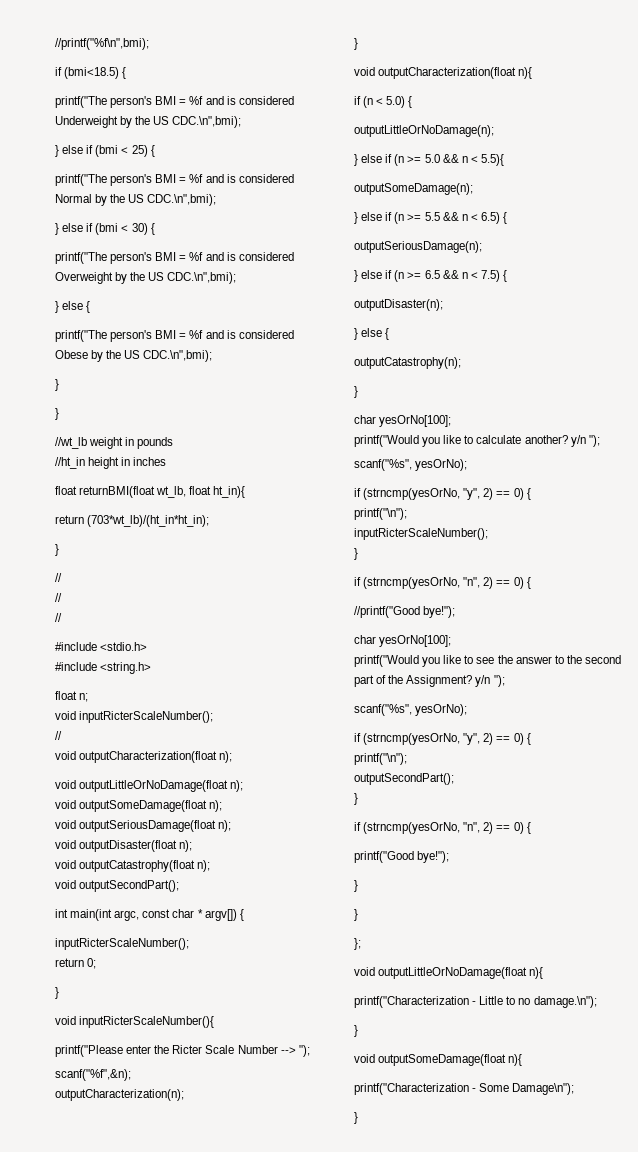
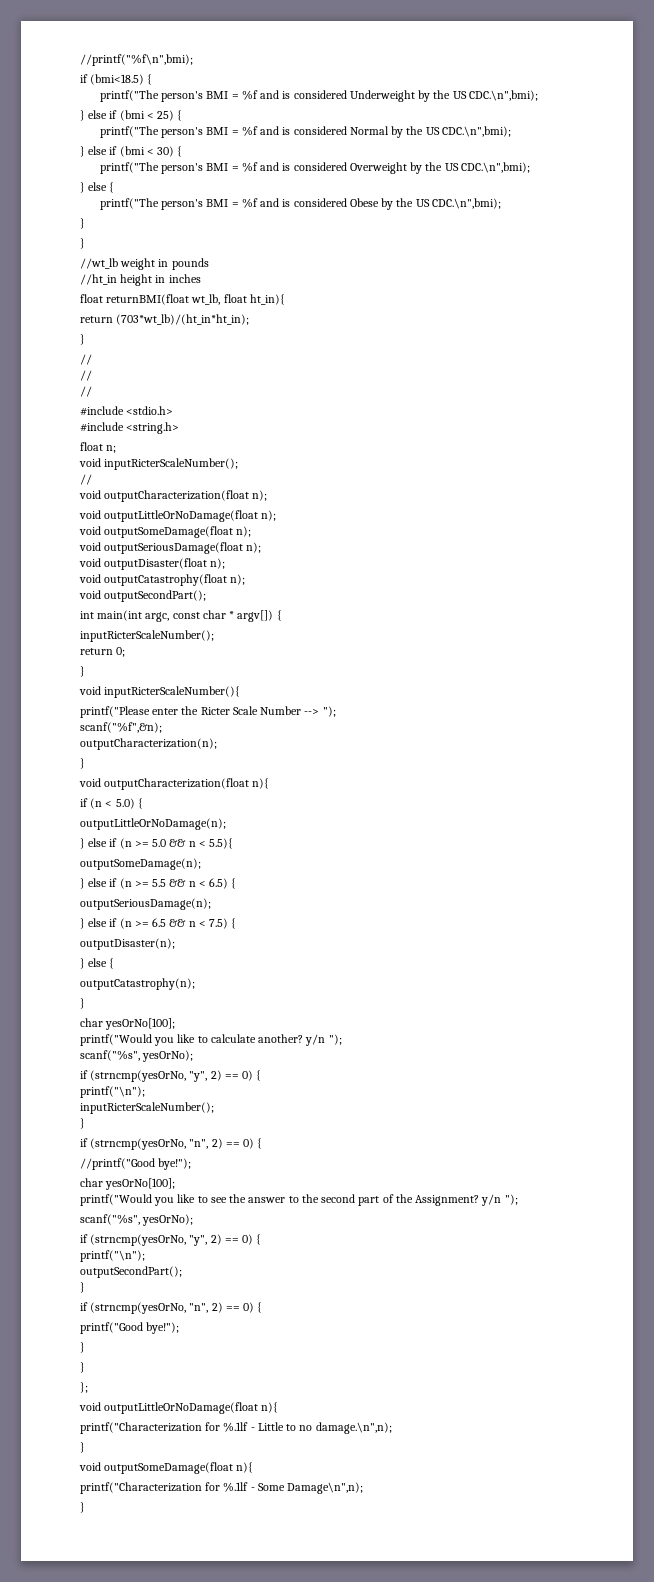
- printf("Characterization - Little to no damage.\n");
+ printf("Characterization for %.1lf - Little to no damage.\n",n);
- printf("Characterization - Some Damage\n");
+ printf("Characterization for %.1lf - Some Damage\n",n);

